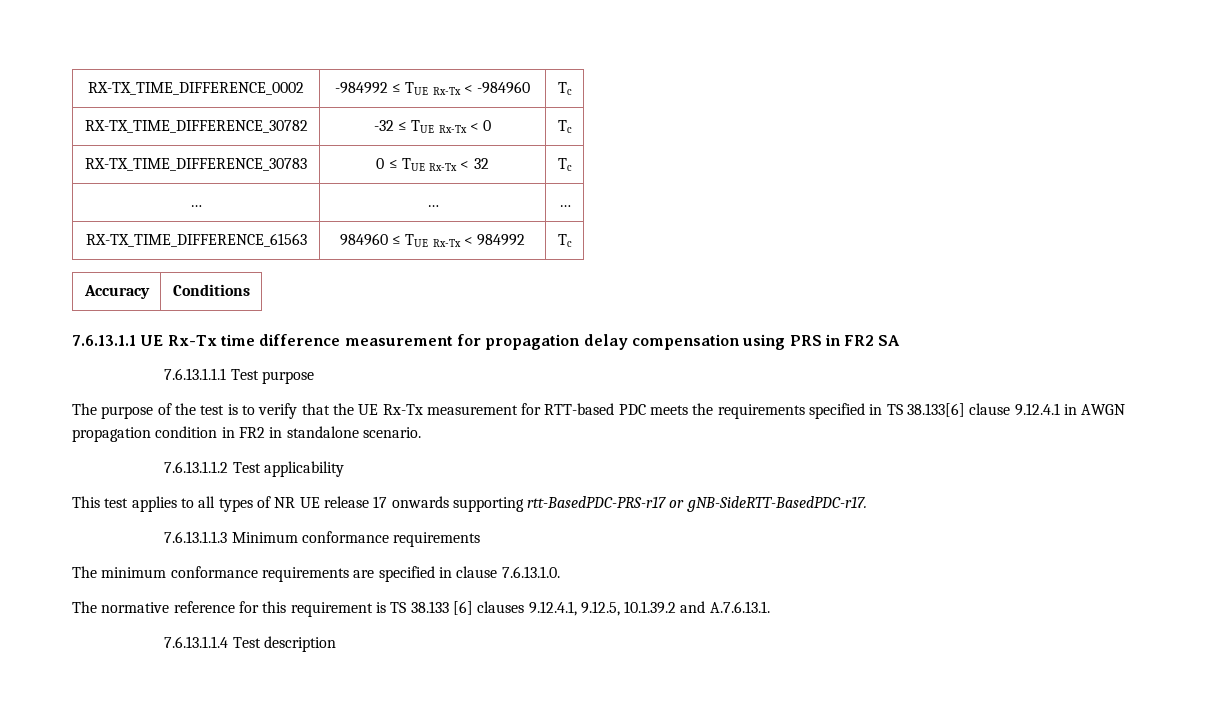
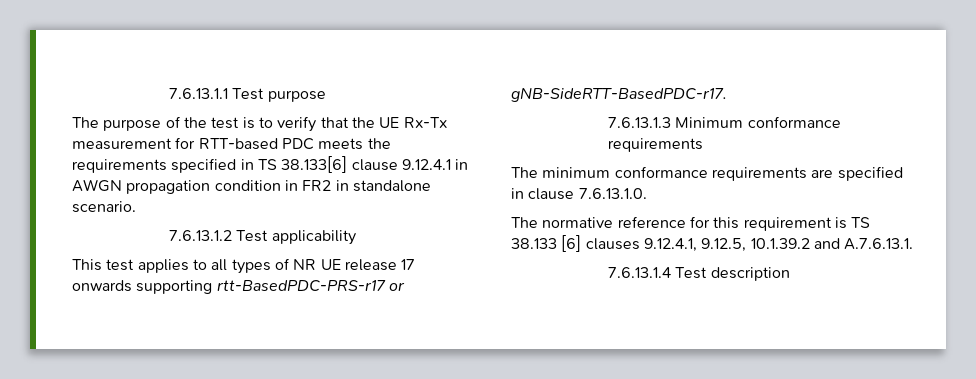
- RX-TX_TIME_DIFFERENCE_0002 | -984992 ≤ TUE Rx-Tx < -984960 | Tc
- RX-TX_TIME_DIFFERENCE_30782 | -32 ≤ TUE Rx-Tx < 0 | Tc
- RX-TX_TIME_DIFFERENCE_30783 | 0 ≤ TUE Rx-Tx < 32 | Tc
- … | … | …
- RX-TX_TIME_DIFFERENCE_61563 | 984960 ≤ TUE Rx-Tx < 984992 | Tc
- Accuracy | Conditions
- 7.6.13.1.1 UE Rx-Tx time difference measurement for propagation delay compensation using PRS in FR2 SA
- 7.6.13.1.1.1 Test purpose
+ 7.6.13.1.1 Test purpose
- 7.6.13.1.1.2 Test applicability
+ 7.6.13.1.2 Test applicability
- 7.6.13.1.1.3 Minimum conformance requirements
+ 7.6.13.1.3 Minimum conformance requirements
- 7.6.13.1.1.4 Test description
+ 7.6.13.1.4 Test description

